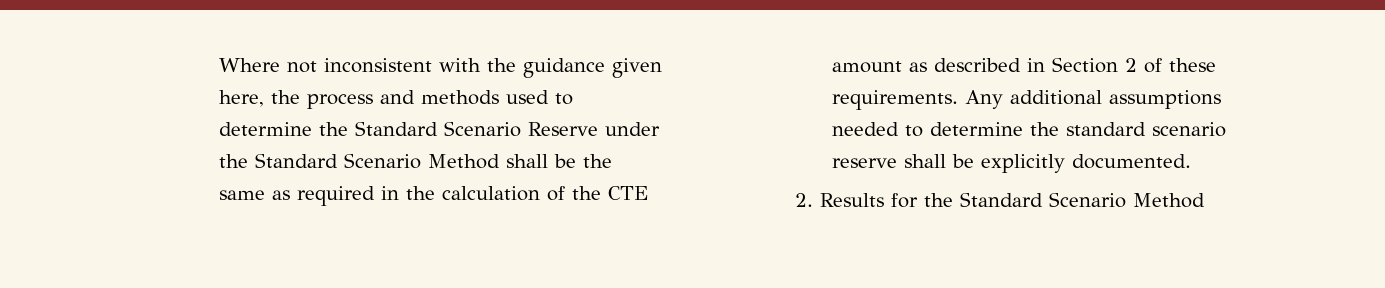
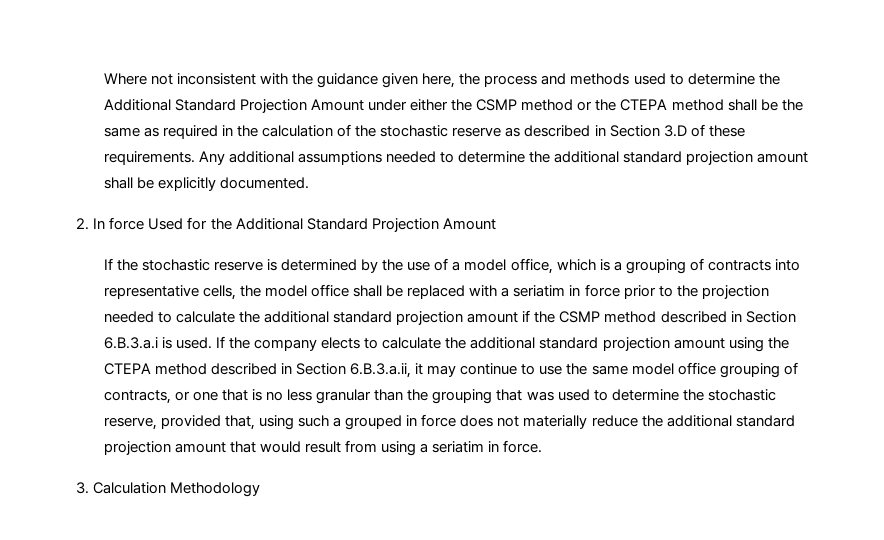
- Where not inconsistent with the guidance given here, the process and methods used to determine the Standard Scenario Reserve under the Standard Scenario Method shall be the same as required in the calculation of the CTE amount as described in Section 2 of these requirements.
+ Where not inconsistent with the guidance given here, the process and methods used to determine the Additional Standard Projection Amount under either the CSMP method or the CTEPA method shall be the same as required in the calculation of the stochastic reserve as described in Section 3.D of these requirements.
- Any additional assumptions needed to determine the standard scenario reserve shall be explicitly documented.
+ Any additional assumptions needed to determine the additional standard projection amount shall be explicitly documented.
- 2. Results for the Standard Scenario Method
+ 2. In force Used for the Additional Standard Projection Amount
+ If the stochastic reserve is determined by the use of a model office, which is a grouping of contracts into representative cells, the model office shall be replaced with a seriatim in force prior to the projection needed to calculate the additional standard projection amount if the CSMP method described in Section 6.B.3.a.i is used. If the company elects to calculate the additional standard projection amount using the CTEPA method described in Section 6.B.3.a.ii, it may continue to use the same model office grouping of contracts, or one that is no less granular than the grouping that was used to determine the stochastic reserve, provided that, using such a grouped in force does not materially reduce the additional standard projection amount that would result from using a seriatim in force.
+ 3. Calculation Methodology

